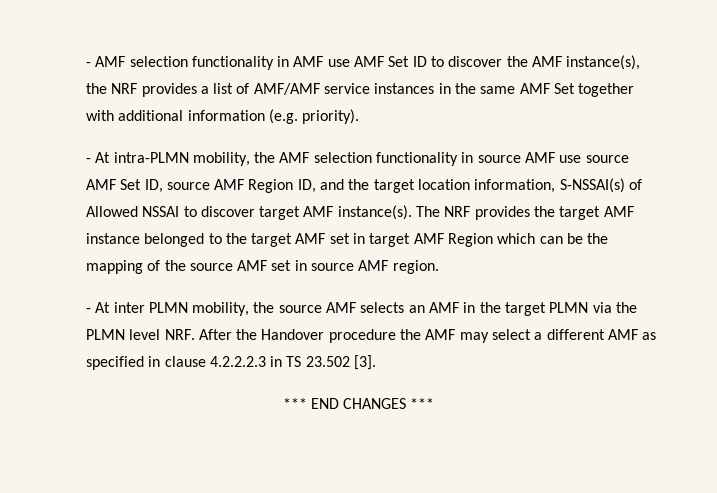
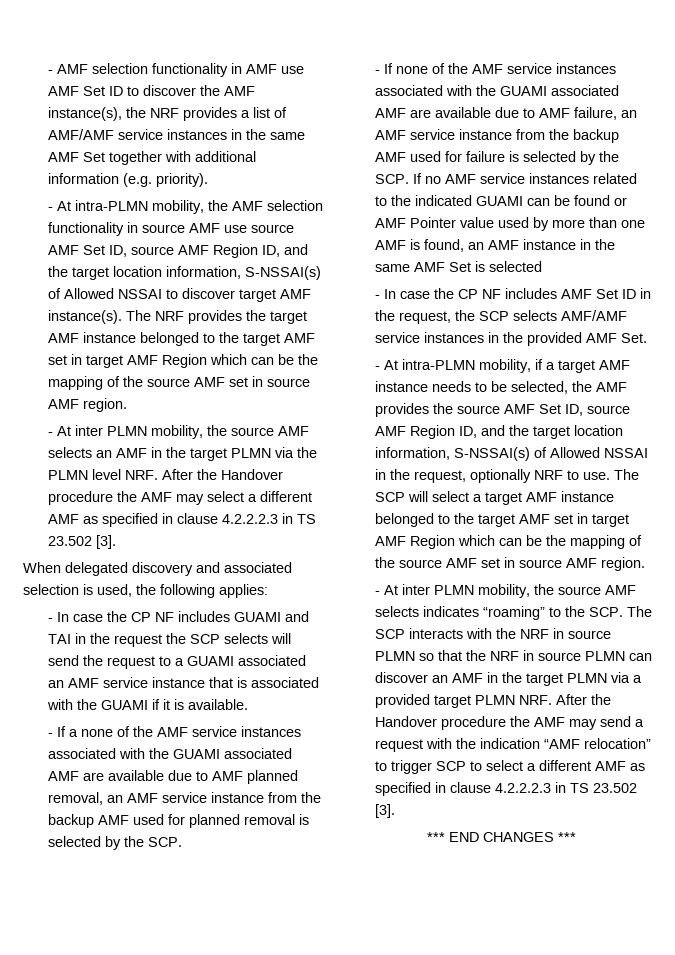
+ When delegated discovery and associated selection is used, the following applies:
+ - In case the CP NF includes GUAMI and TAI in the request the SCP selects will send the request to a GUAMI associated an AMF service instance that is associated with the GUAMI if it is available.
+ - If a none of the AMF service instances associated with the GUAMI associated AMF are available due to AMF planned removal, an AMF service instance from the backup AMF used for planned removal is selected by the SCP.
+ - If none of the AMF service instances associated with the GUAMI associated AMF are available due to AMF failure, an AMF service instance from the backup AMF used for failure is selected by the SCP. If no AMF service instances related to the indicated GUAMI can be found or AMF Pointer value used by more than one AMF is found, an AMF instance in the same AMF Set is selected
+ - In case the CP NF includes AMF Set ID in the request, the SCP selects AMF/AMF service instances in the provided AMF Set.
+ - At intra-PLMN mobility, if a target AMF instance needs to be selected, the AMF provides the source AMF Set ID, source AMF Region ID, and the target location information, S-NSSAI(s) of Allowed NSSAI in the request, optionally NRF to use. The SCP will select a target AMF instance belonged to the target AMF set in target AMF Region which can be the mapping of the source AMF set in source AMF region.
+ - At inter PLMN mobility, the source AMF selects indicates “roaming” to the SCP. The SCP interacts with the NRF in source PLMN so that the NRF in source PLMN can discover an AMF in the target PLMN via a provided target PLMN NRF. After the Handover procedure the AMF may send a request with the indication “AMF relocation” to trigger SCP to select a different AMF as specified in clause 4.2.2.2.3 in TS 23.502 [3].

